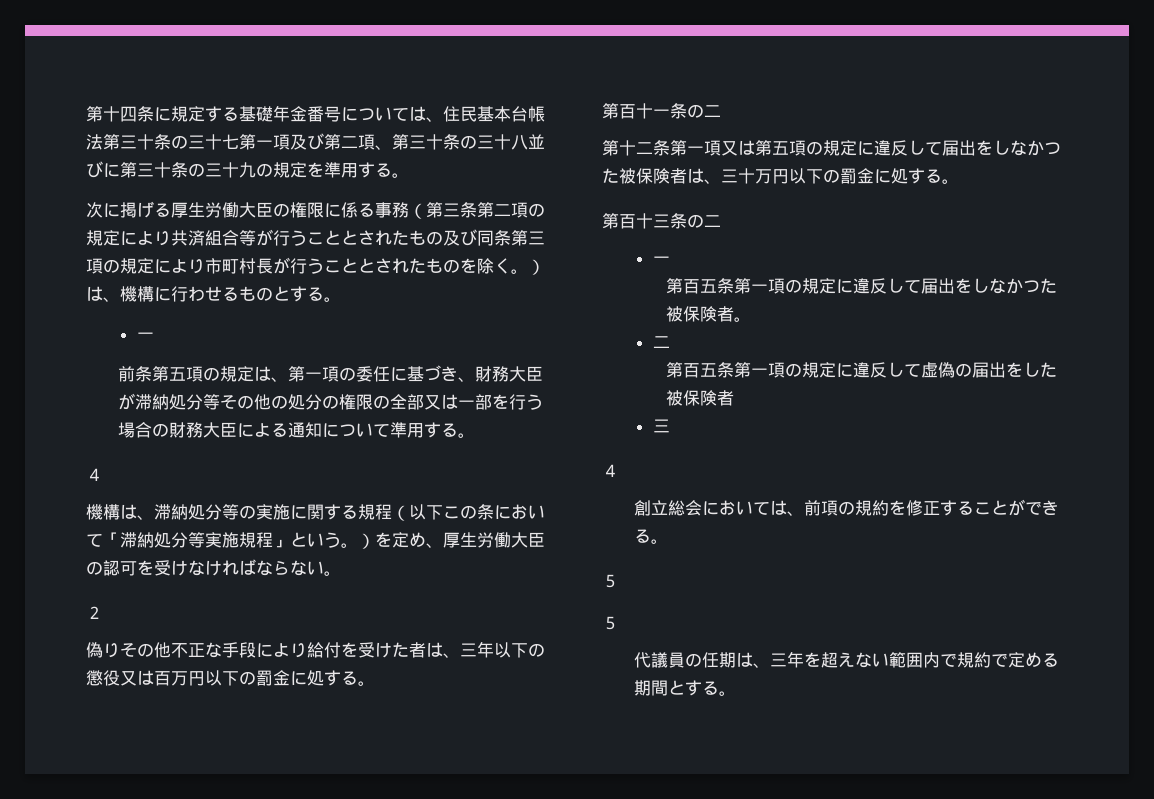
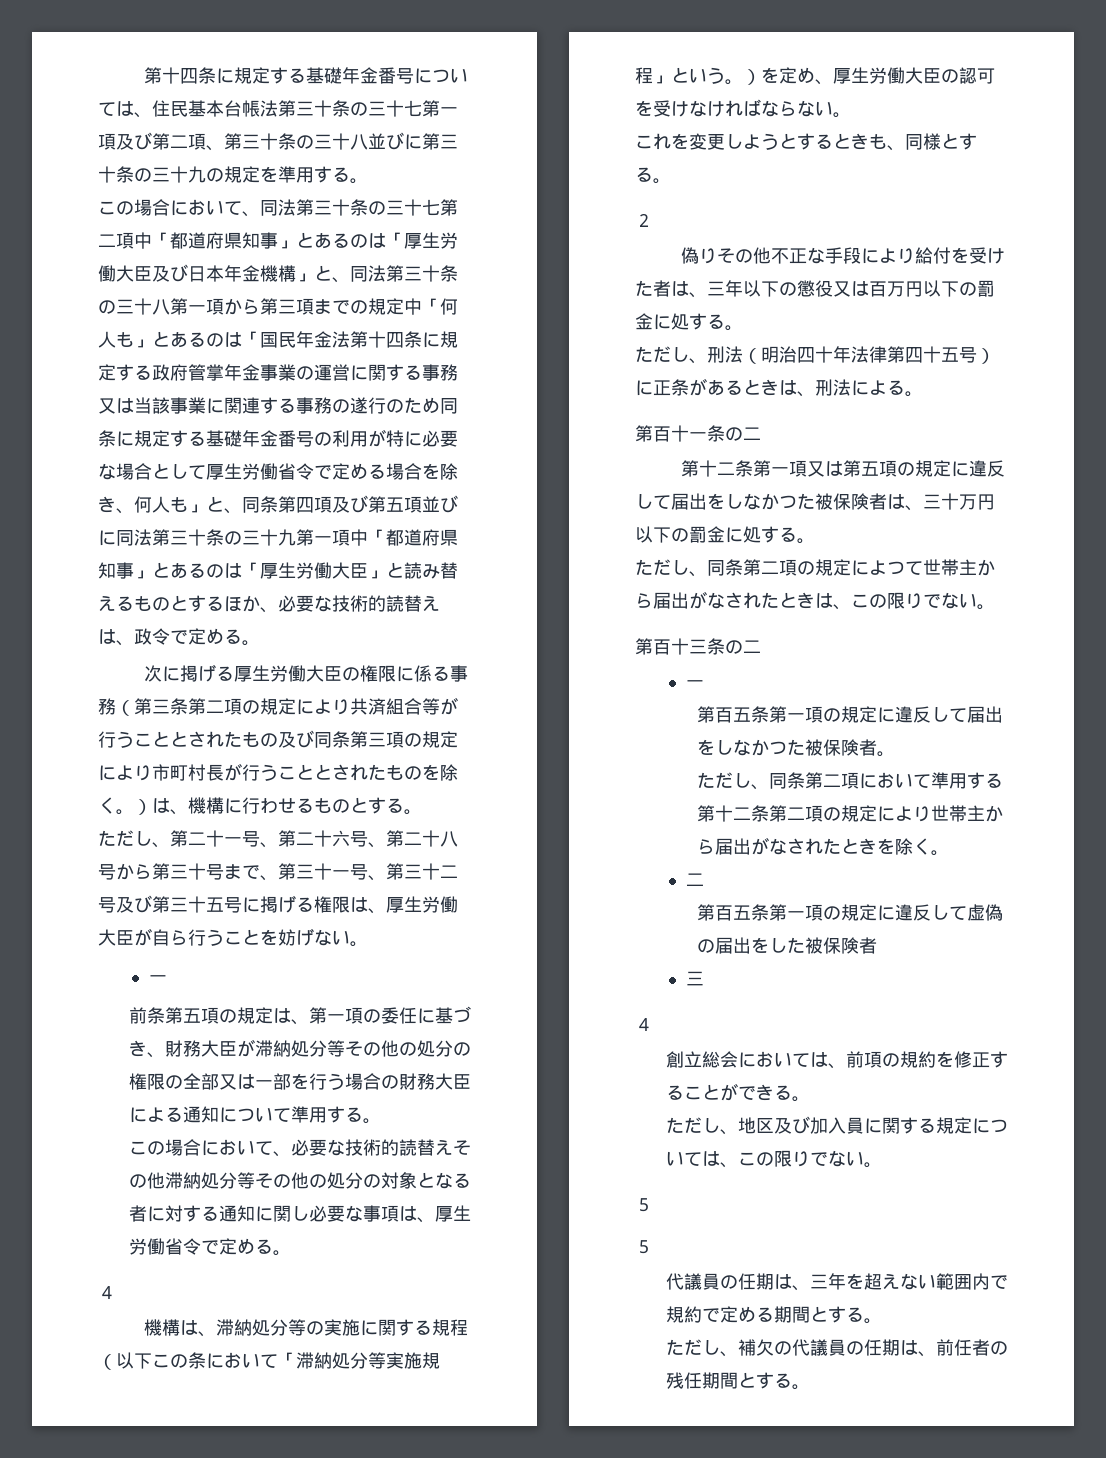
+ この場合において、同法第三十条の三十七第二項中「都道府県知事」とあるのは「厚生労働大臣及び日本年金機構」と、同法第三十条の三十八第一項から第三項までの規定中「何人も」とあるのは「国民年金法第十四条に規定する政府管掌年金事業の運営に関する事務又は当該事業に関連する事務の遂行のため同条に規定する基礎年金番号の利用が特に必要な場合として厚生労働省令で定める場合を除き、何人も」と、同条第四項及び第五項並びに同法第三十条の三十九第一項中「都道府県知事」とあるのは「厚生労働大臣」と読み替えるものとするほか、必要な技術的読替えは、政令で定める。
+ ただし、第二十一号、第二十六号、第二十八号から第三十号まで、第三十一号、第三十二号及び第三十五号に掲げる権限は、厚生労働大臣が自ら行うことを妨げない。
+ この場合において、必要な技術的読替えその他滞納処分等その他の処分の対象となる者に対する通知に関し必要な事項は、厚生労働省令で定める。
+ これを変更しようとするときも、同様とする。
+ ただし、刑法（明治四十年法律第四十五号）に正条があるときは、刑法による。
+ ただし、同条第二項の規定によつて世帯主から届出がなされたときは、この限りでない。
+ ただし、同条第二項において準用する第十二条第二項の規定により世帯主から届出がなされたときを除く。
+ ただし、地区及び加入員に関する規定については、この限りでない。
+ ただし、補欠の代議員の任期は、前任者の残任期間とする。

